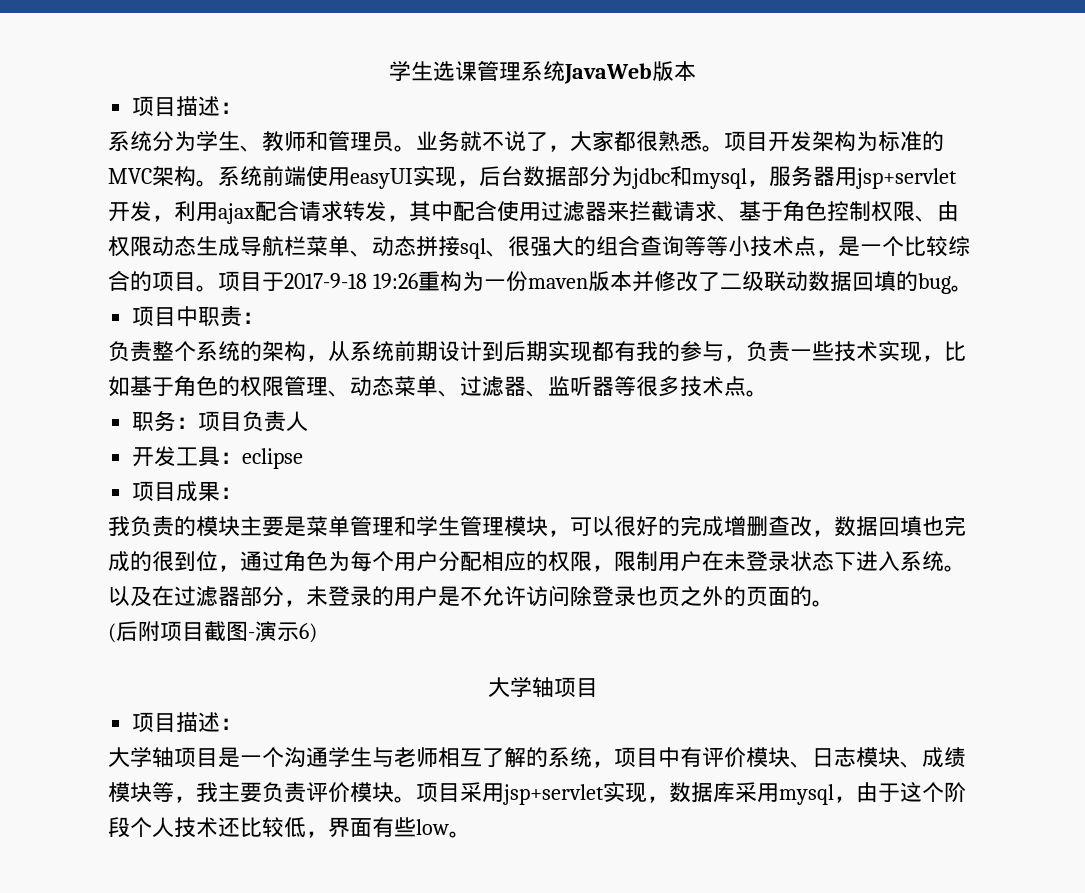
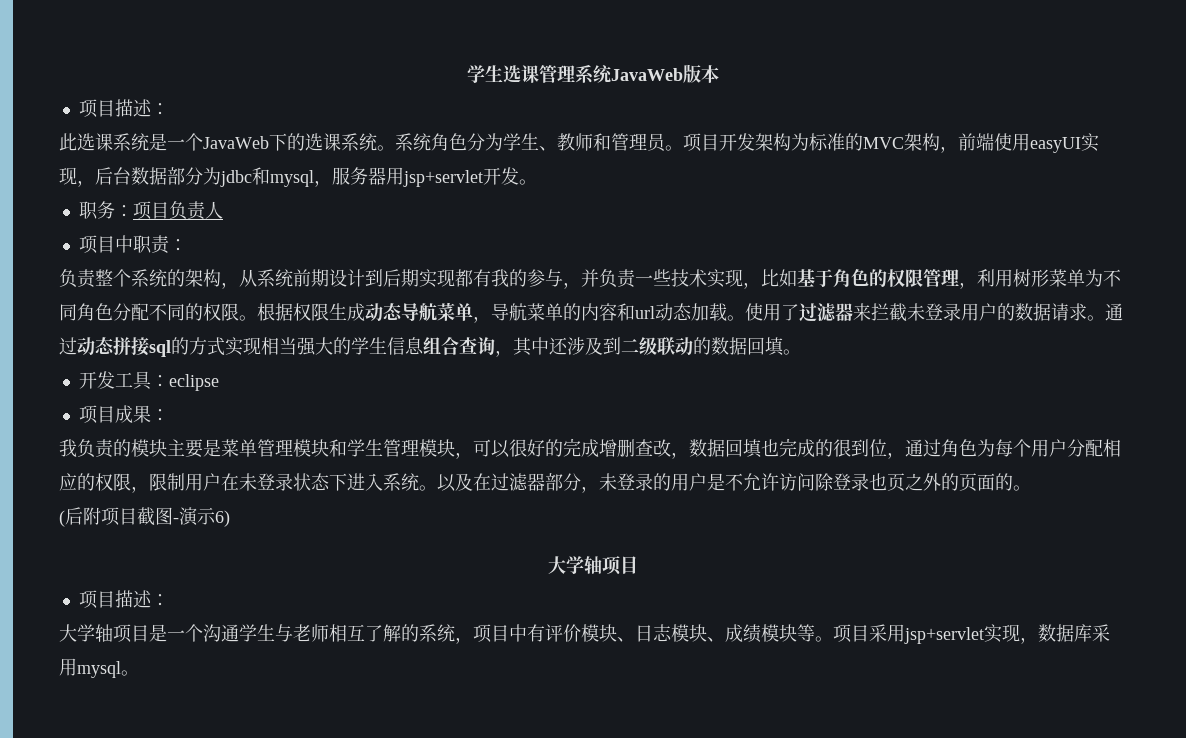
- 系统分为学生、教师和管理员。
+ 此选课系统是一个JavaWeb下的选课系统。系统角色分为学生、教师和管理员。
- 业务就不说了，大家都很熟悉。
- 项目开发架构为标准的MVC架构。系统前端使用easyUI实现，后台数据部分为jdbc和mysql，服务器用jsp+servlet开发，利用ajax配合请求转发，其中配合使用过滤器来拦截请求、基于角色控制权限、由权限动态生成导航栏菜单、动态拼接sql、很强大的组合查询等等小技术点，是一个比较综合的项目。项目于2017-9-18 19:26重构为一份maven版本并修改了二级联动数据回填的bug。
+ 项目开发架构为标准的MVC架构，前端使用easyUI实现，后台数据部分为jdbc和mysql，服务器用jsp+servlet开发。
+ 职务：项目负责人
- 负责整个系统的架构，从系统前期设计到后期实现都有我的参与，负责一些技术实现，比如基于角色的权限管理、动态菜单、过滤器、监听器等很多技术点。
- 职务：项目负责人
+ 负责整个系统的架构，从系统前期设计到后期实现都有我的参与，并负责一些技术实现，比如基于角色的权限管理，利用树形菜单为不同角色分配不同的权限。根据权限生成动态导航菜单，导航菜单的内容和url动态加载。使用了过滤器来拦截未登录用户的数据请求。通过动态拼接sql的方式实现相当强大的学生信息组合查询，其中还涉及到二级联动的数据回填。
- 我负责的模块主要是菜单管理和学生管理模块，可以很好的完成增删查改，数据回填也完成的很到位，通过角色为每个用户分配相应的权限，限制用户在未登录状态下进入系统。
+ 我负责的模块主要是菜单管理模块和学生管理模块，可以很好的完成增删查改，数据回填也完成的很到位，通过角色为每个用户分配相应的权限，限制用户在未登录状态下进入系统。
- 大学轴项目是一个沟通学生与老师相互了解的系统，项目中有评价模块、日志模块、成绩模块等，我主要负责评价模块。
+ 大学轴项目是一个沟通学生与老师相互了解的系统，项目中有评价模块、日志模块、成绩模块等。
- 项目采用jsp+servlet实现，数据库采用mysql，由于这个阶段个人技术还比较低，界面有些low。
+ 项目采用jsp+servlet实现，数据库采用mysql。

